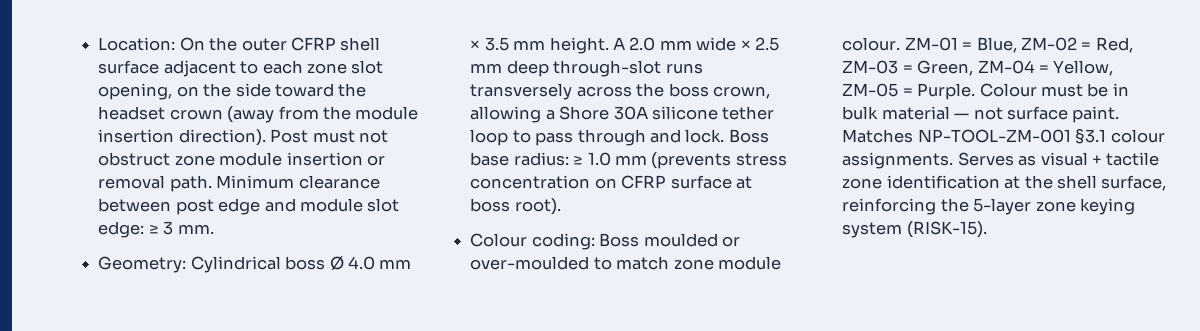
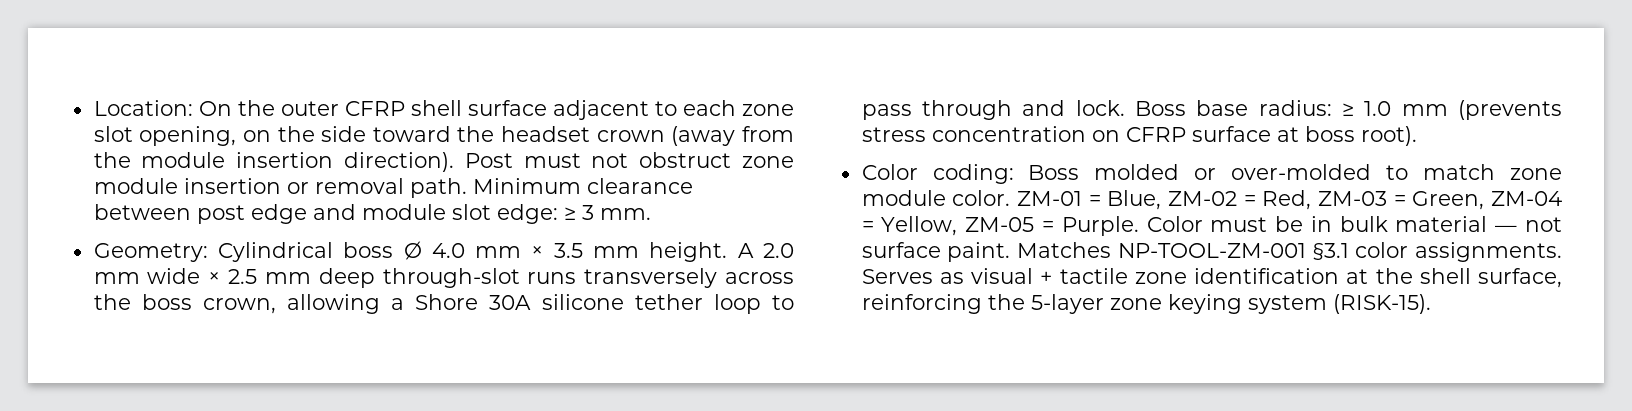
- Colour coding: Boss moulded or over-moulded to match zone module colour.
+ Color coding: Boss molded or over-molded to match zone module color.
- Colour must be in bulk material — not surface paint.
+ Color must be in bulk material — not surface paint.
- Matches NP-TOOL-ZM-001 §3.1 colour assignments.
+ Matches NP-TOOL-ZM-001 §3.1 color assignments.

